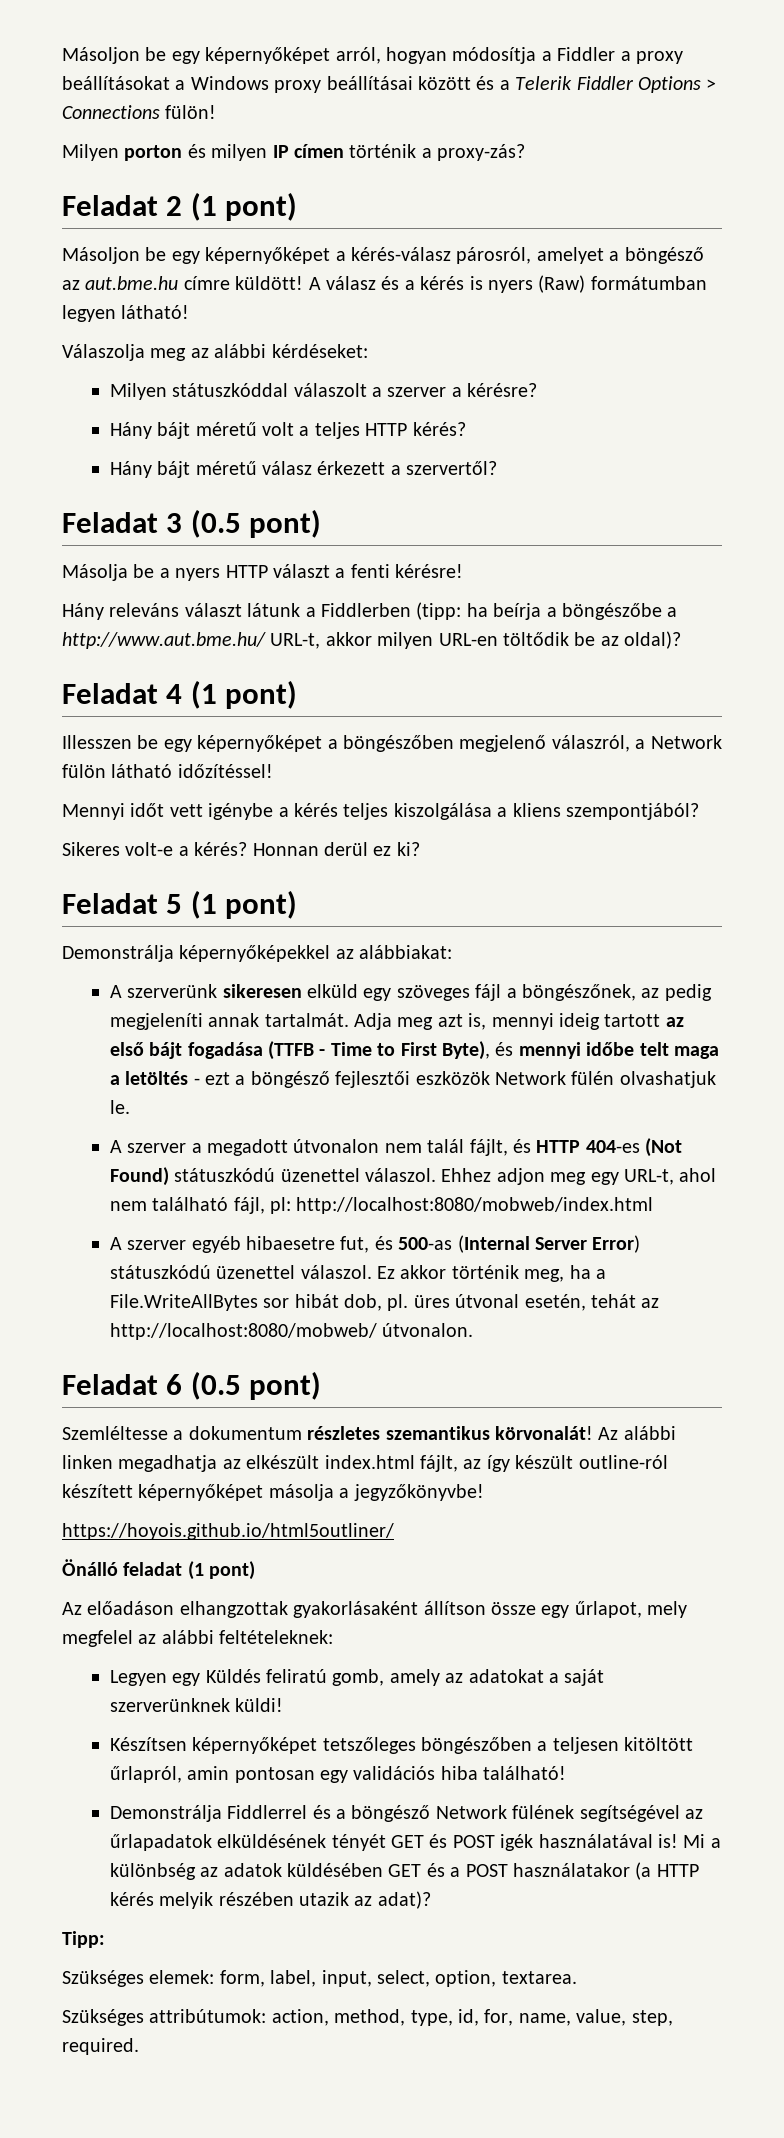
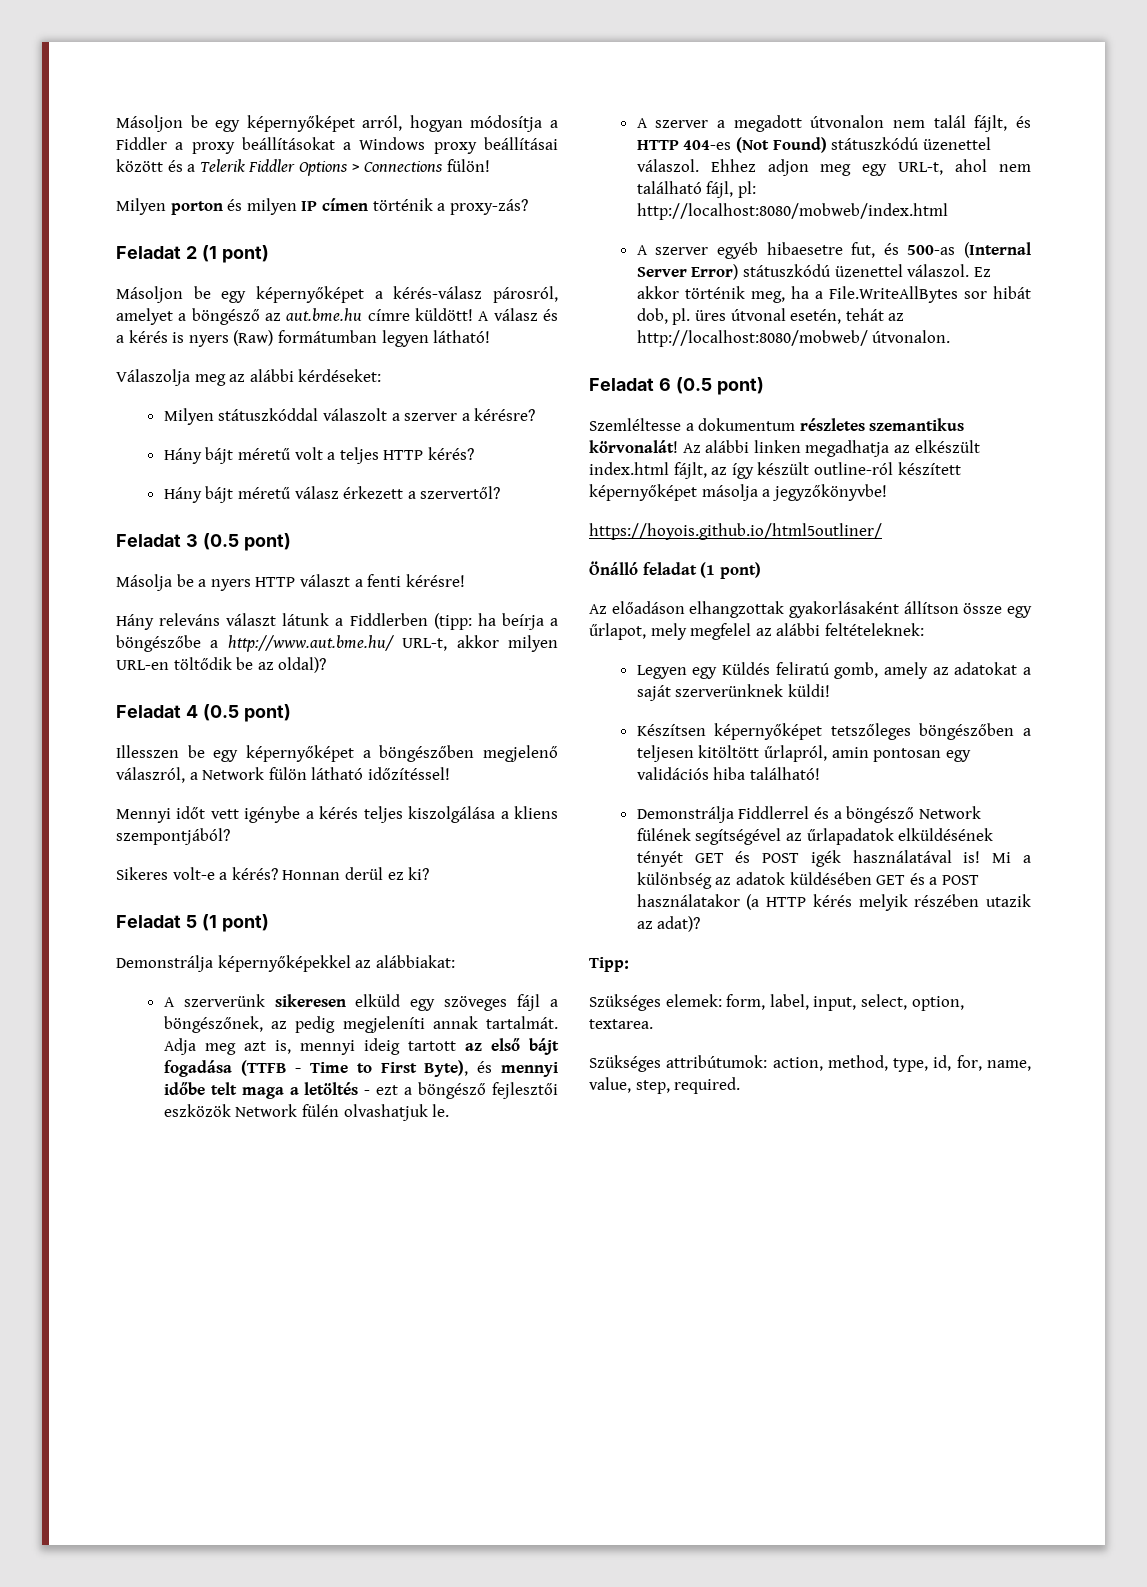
- Feladat 4 (1 pont)
+ Feladat 4 (0.5 pont)

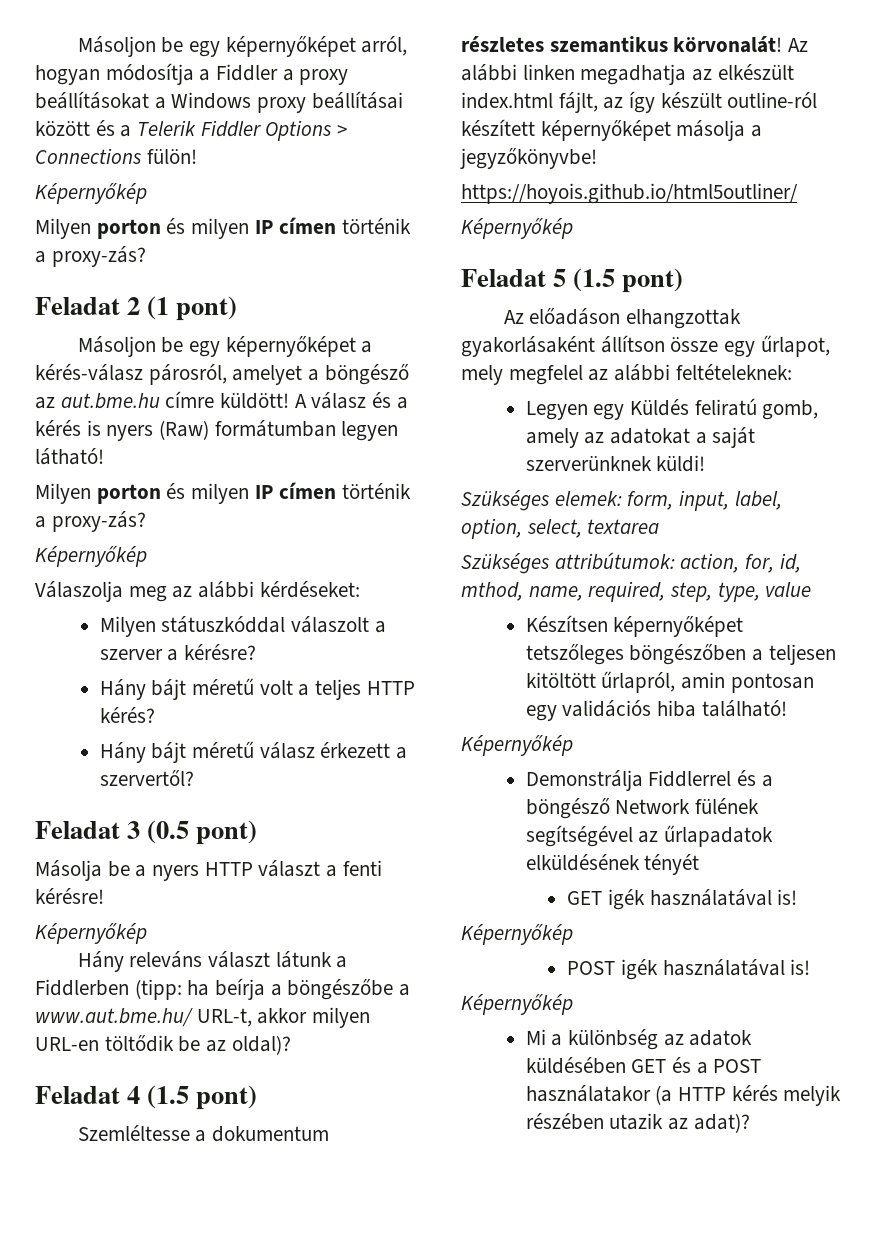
  Másoljon be egy képernyőképet arról, hogyan módosítja a Fiddler a proxy beállításokat a Windows proxy beállításai között és a Telerik Fiddler Options > Connections fülön!
+ Képernyőkép
  A válasz és a kérés is nyers (Raw) formátumban legyen látható!
+ Milyen porton és milyen IP címen történik a proxy-zás?
+ Képernyőkép
  Másolja be a nyers HTTP választ a fenti kérésre!
+ Képernyőkép
- Hány releváns választ látunk a Fiddlerben (tipp: ha beírja a böngészőbe a http://www.aut.bme.hu/ URL-t, akkor milyen URL-en töltődik be az oldal)?
+ Hány releváns választ látunk a Fiddlerben (tipp: ha beírja a böngészőbe a www.aut.bme.hu/ URL-t, akkor milyen URL-en töltődik be az oldal)?
- Feladat 4 (0.5 pont)
- Illesszen be egy képernyőképet a böngészőben megjelenő válaszról, a Network fülön látható időzítéssel!
- Mennyi időt vett igénybe a kérés teljes kiszolgálása a kliens szempontjából?
- Sikeres volt-e a kérés? Honnan derül ez ki?
- Feladat 5 (1 pont)
- Demonstrálja képernyőképekkel az alábbiakat:
- A szerverünk sikeresen elküld egy szöveges fájl a böngészőnek, az pedig megjeleníti annak tartalmát. Adja meg azt is, mennyi ideig tartott az első bájt fogadása (TTFB - Time to First Byte), és mennyi időbe telt maga a letöltés - ezt a böngésző fejlesztői eszközök Network fülén olvashatjuk le.
- A szerver a megadott útvonalon nem talál fájlt, és HTTP 404-es (Not Found) státuszkódú üzenettel válaszol. Ehhez adjon meg egy URL-t, ahol nem található fájl, pl: http://localhost:8080/mobweb/index.html
- A szerver egyéb hibaesetre fut, és 500-as (Internal Server Error) státuszkódú üzenettel válaszol. Ez akkor történik meg, ha a File.WriteAllBytes sor hibát dob, pl. üres útvonal esetén, tehát az http://localhost:8080/mobweb/ útvonalon.
- Feladat 6 (0.5 pont)
+ Feladat 4 (1.5 pont)
  https://hoyois.github.io/html5outliner/
- Önálló feladat (1 pont)
+ Képernyőkép
+ Feladat 5 (1.5 pont)
+ Szükséges elemek: form, input, label, option, select, textarea
+ Szükséges attribútumok: action, for, id, mthod, name, required, step, type, value
  Készítsen képernyőképet tetszőleges böngészőben a teljesen kitöltött űrlapról, amin pontosan egy validációs hiba található!
+ Képernyőkép
- Demonstrálja Fiddlerrel és a böngésző Network fülének segítségével az űrlapadatok elküldésének tényét GET és POST igék használatával is! Mi a különbség az adatok küldésében GET és a POST használatakor (a HTTP kérés melyik részében utazik az adat)?
+ Demonstrálja Fiddlerrel és a böngésző Network fülének segítségével az űrlapadatok elküldésének tényét
+ GET igék használatával is!
+ Képernyőkép
+ POST igék használatával is!
+ Képernyőkép
+ Mi a különbség az adatok küldésében GET és a POST használatakor (a HTTP kérés melyik részében utazik az adat)?
- Tipp:
- Szükséges elemek: form, label, input, select, option, textarea.
- Szükséges attribútumok: action, method, type, id, for, name, value, step, required.

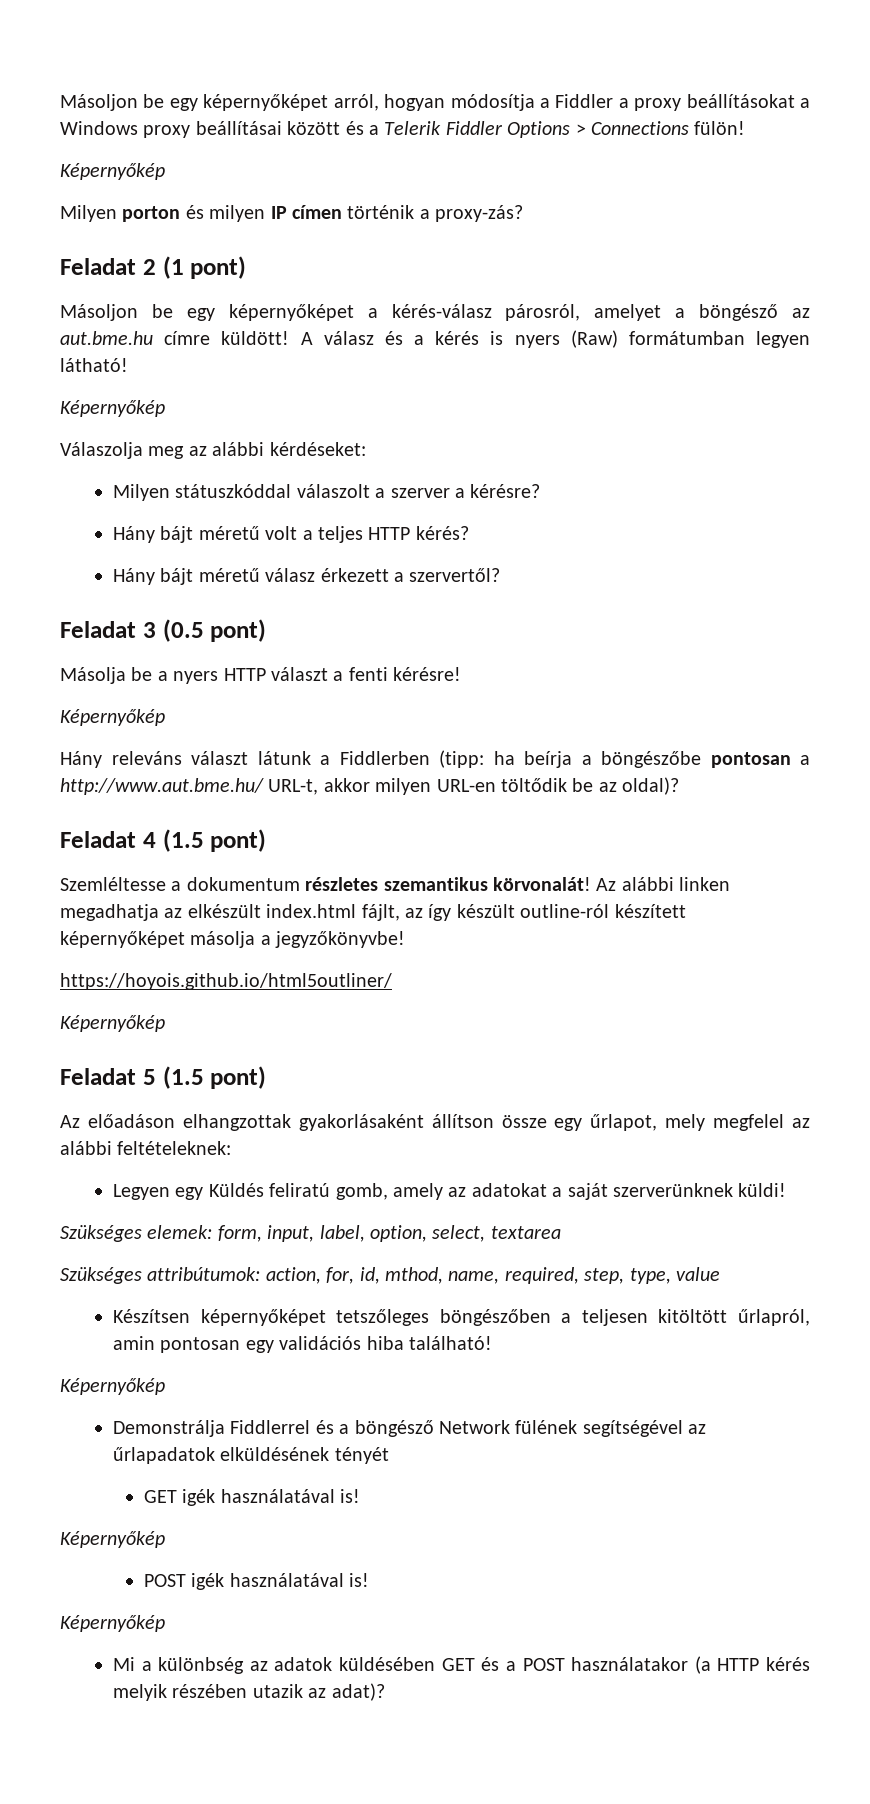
  A válasz és a kérés is nyers (Raw) formátumban legyen látható!
- Milyen porton és milyen IP címen történik a proxy-zás?
- Hány releváns választ látunk a Fiddlerben (tipp: ha beírja a böngészőbe a www.aut.bme.hu/ URL-t, akkor milyen URL-en töltődik be az oldal)?
+ Hány releváns választ látunk a Fiddlerben (tipp: ha beírja a böngészőbe pontosan a http://www.aut.bme.hu/ URL-t, akkor milyen URL-en töltődik be az oldal)?

